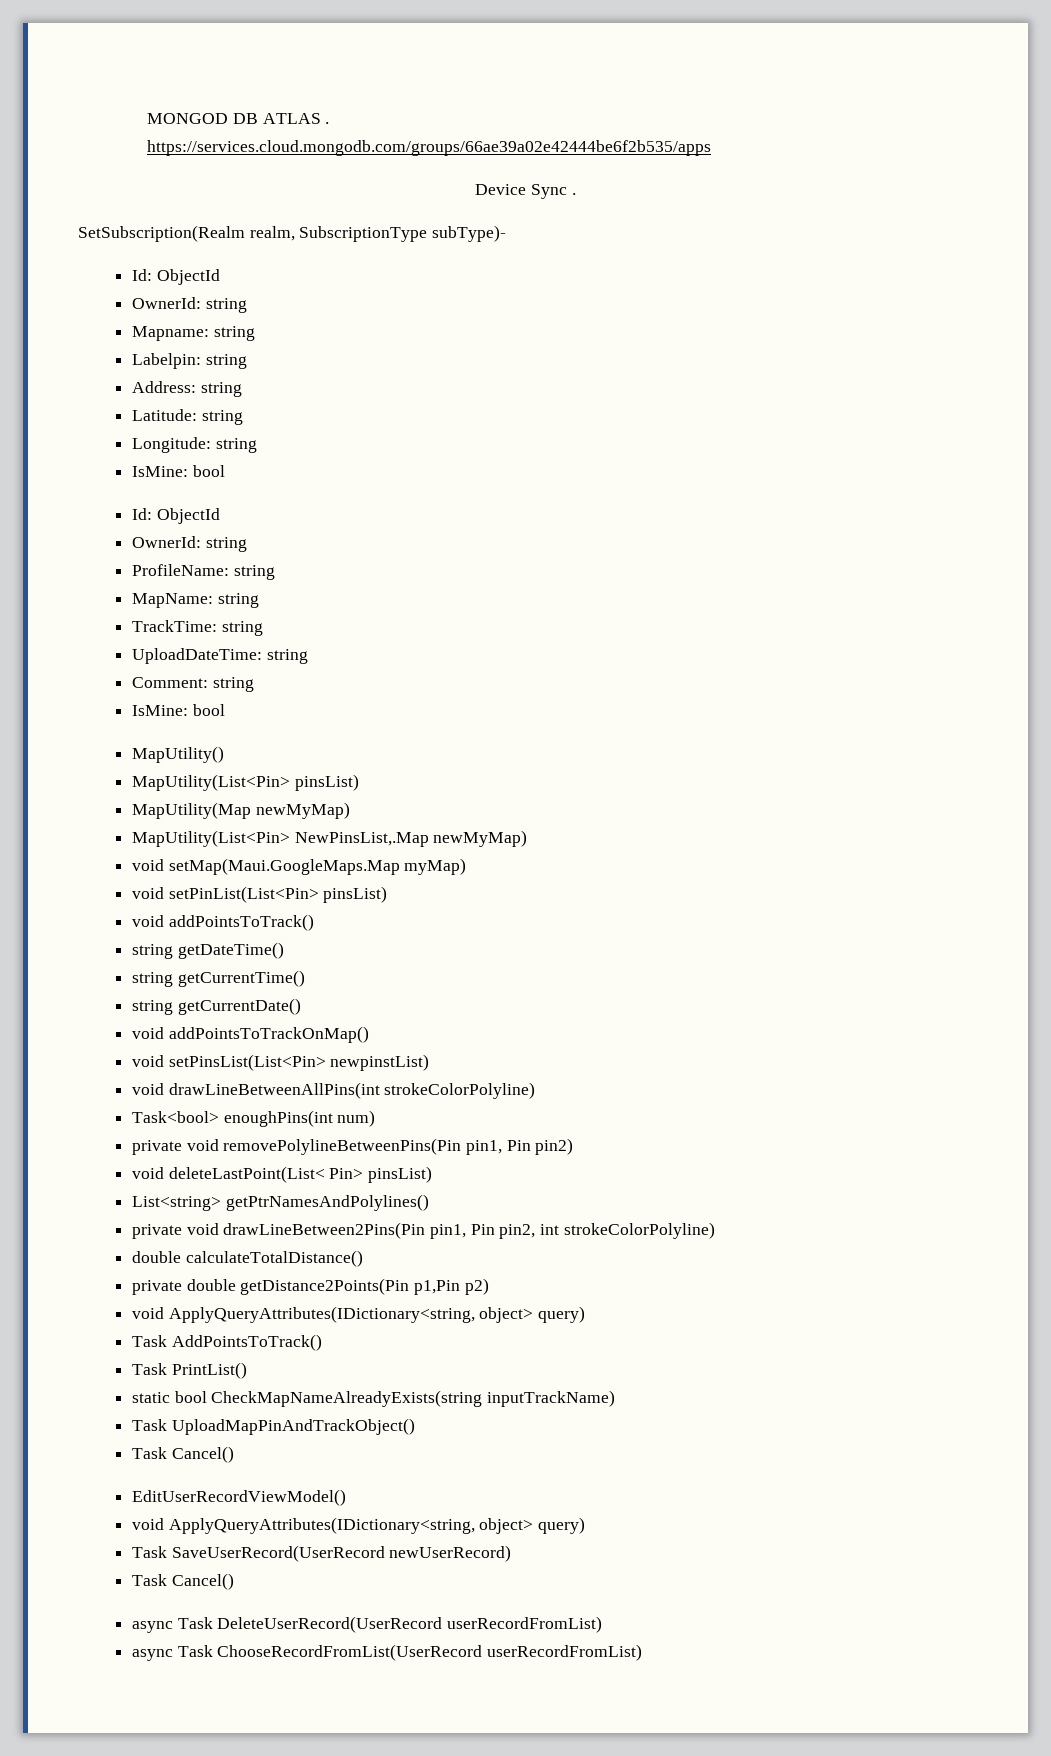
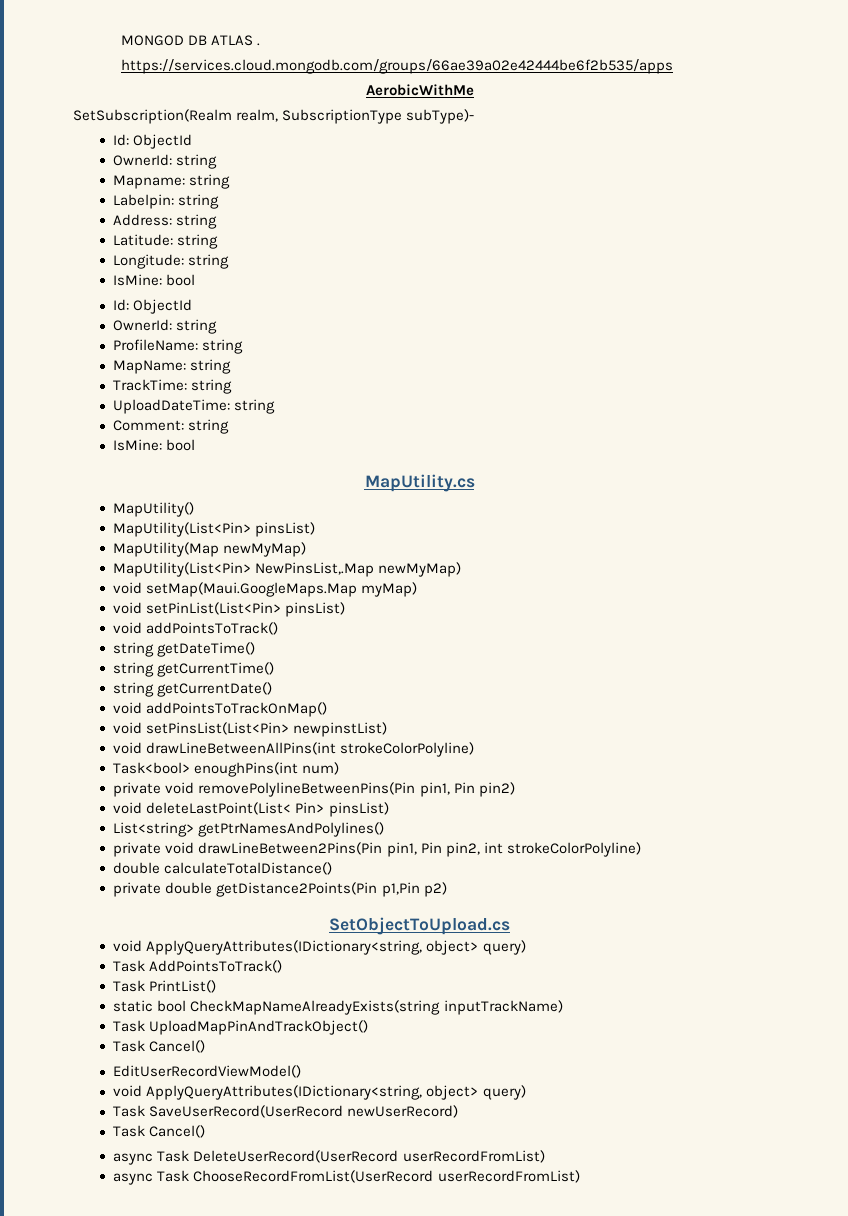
- Device Sync .
+ AerobicWithMe
+ MapUtility.cs
+ SetObjectToUpload.cs

